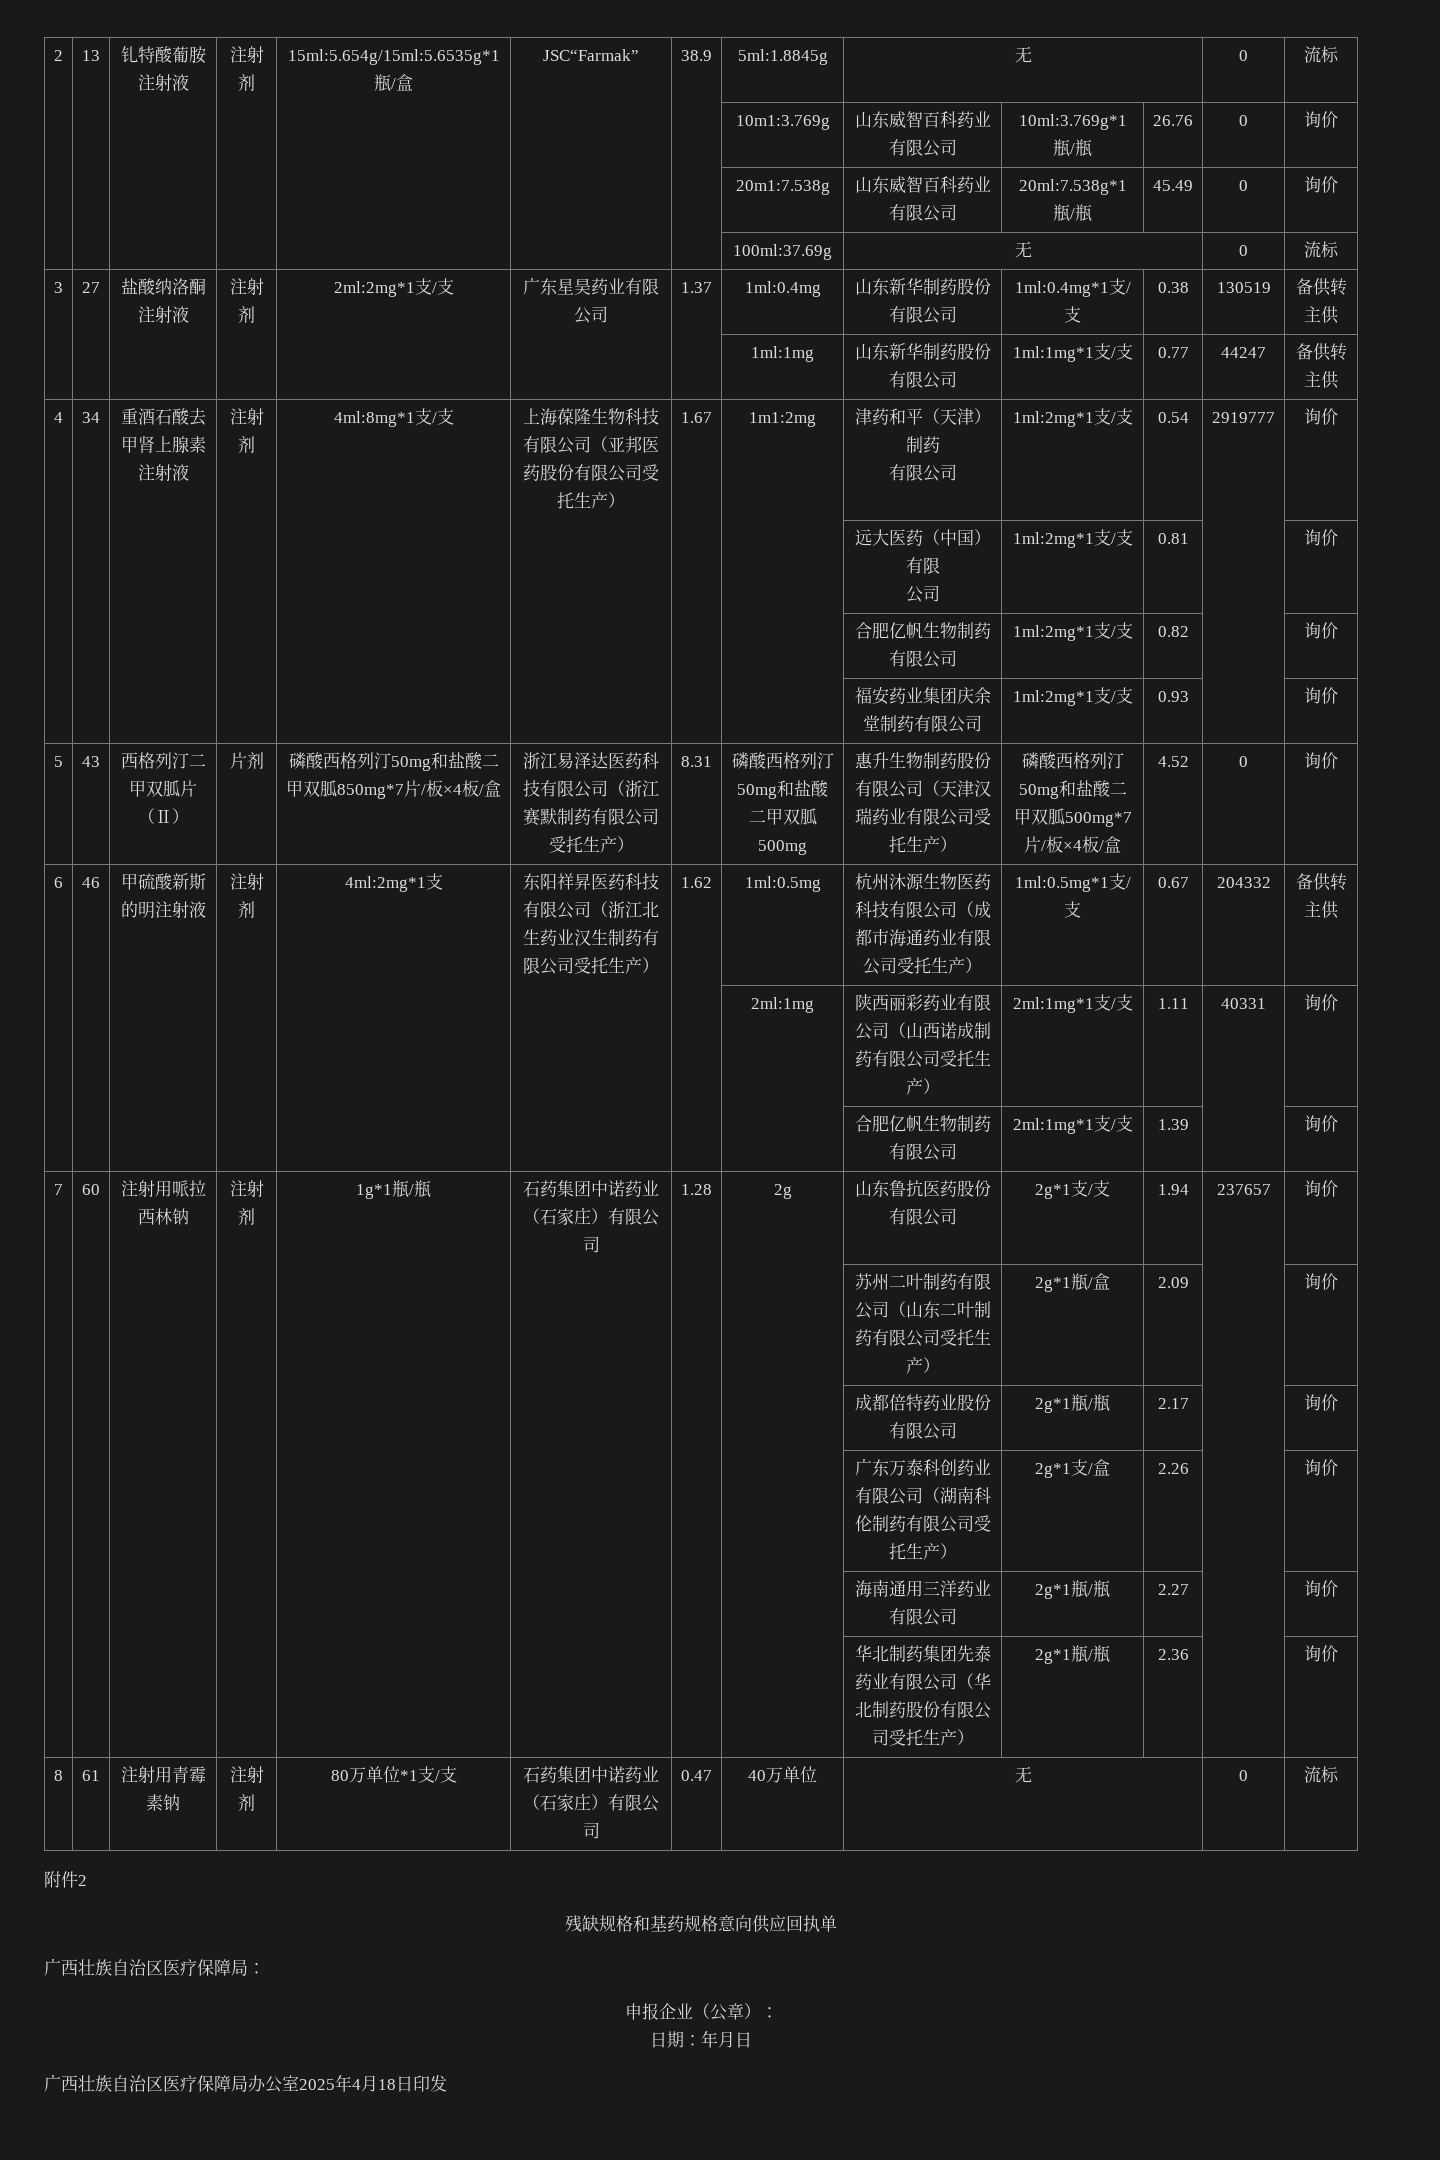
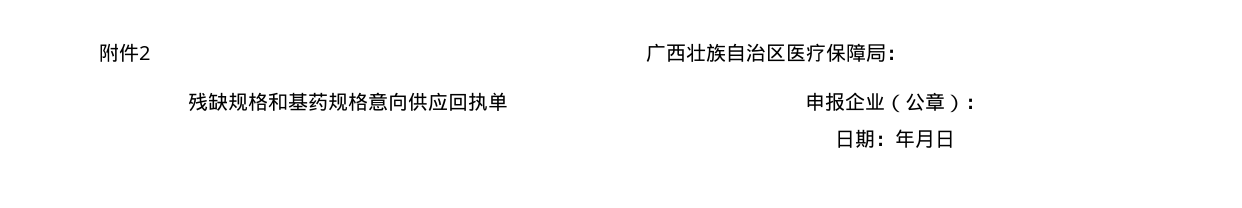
- 2 | 13 | 钆特酸葡胺注射液 | 注射剂 | 15ml:5.654g/15ml:5.6535g*1瓶/盒 | JSC“Farmak” | 38.9 | 5ml:1.8845g | 无 | 0 | 流标
- | | | | | | | 10m1:3.769g | 山东威智百科药业有限公司 | 10ml:3.769g*1瓶/瓶 | 26.76 | 0 | 询价
- | | | | | | | 20m1:7.538g | 山东威智百科药业有限公司 | 20ml:7.538g*1瓶/瓶 | 45.49 | 0 | 询价
- | | | | | | | 100ml:37.69g | 无 | 0 | 流标
- 3 | 27 | 盐酸纳洛酮注射液 | 注射剂 | 2ml:2mg*1支/支 | 广东星昊药业有限公司 | 1.37 | 1ml:0.4mg | 山东新华制药股份有限公司 | 1ml:0.4mg*1支/支 | 0.38 | 130519 | 备供转主供
- | | | | | | | 1ml:1mg | 山东新华制药股份有限公司 | 1ml:1mg*1支/支 | 0.77 | 44247 | 备供转主供
- 4 | 34 | 重酒石酸去甲肾上腺素注射液 | 注射剂 | 4ml:8mg*1支/支 | 上海葆隆生物科技有限公司（亚邦医药股份有限公司受托生产） | 1.67 | 1m1:2mg | 津药和平（天津）制药
- 有限公司 | 1ml:2mg*1支/支 | 0.54 | 2919777 | 询价
- | | | | | | | | 远大医药（中国）有限
- 公司 | 1ml:2mg*1支/支 | 0.81 | | 询价
- | | | | | | | | 合肥亿帆生物制药有限公司 | 1ml:2mg*1支/支 | 0.82 | | 询价
- | | | | | | | | 福安药业集团庆余堂制药有限公司 | 1ml:2mg*1支/支 | 0.93 | | 询价
- 5 | 43 | 西格列汀二甲双胍片（Ⅱ） | 片剂 | 磷酸西格列汀50mg和盐酸二甲双胍850mg*7片/板×4板/盒 | 浙江易泽达医药科技有限公司（浙江赛默制药有限公司受托生产） | 8.31 | 磷酸西格列汀50mg和盐酸二甲双胍500mg | 惠升生物制药股份有限公司（天津汉瑞药业有限公司受托生产） | 磷酸西格列汀50mg和盐酸二甲双胍500mg*7片/板×4板/盒 | 4.52 | 0 | 询价
- 6 | 46 | 甲硫酸新斯的明注射液 | 注射剂 | 4ml:2mg*1支 | 东阳祥昇医药科技有限公司（浙江北生药业汉生制药有限公司受托生产） | 1.62 | 1ml:0.5mg | 杭州沐源生物医药科技有限公司（成都市海通药业有限公司受托生产） | 1ml:0.5mg*1支/支 | 0.67 | 204332 | 备供转主供
- | | | | | | | 2ml:1mg | 陕西丽彩药业有限公司（山西诺成制药有限公司受托生产） | 2ml:1mg*1支/支 | 1.11 | 40331 | 询价
- | | | | | | | | 合肥亿帆生物制药有限公司 | 2ml:1mg*1支/支 | 1.39 | | 询价
- 7 | 60 | 注射用哌拉西林钠 | 注射剂 | 1g*1瓶/瓶 | 石药集团中诺药业（石家庄）有限公司 | 1.28 | 2g | 山东鲁抗医药股份有限公司 | 2g*1支/支 | 1.94 | 237657 | 询价
- | | | | | | | | 苏州二叶制药有限公司（山东二叶制药有限公司受托生产） | 2g*1瓶/盒 | 2.09 | | 询价
- | | | | | | | | 成都倍特药业股份有限公司 | 2g*1瓶/瓶 | 2.17 | | 询价
- | | | | | | | | 广东万泰科创药业有限公司（湖南科伦制药有限公司受托生产） | 2g*1支/盒 | 2.26 | | 询价
- | | | | | | | | 海南通用三洋药业有限公司 | 2g*1瓶/瓶 | 2.27 | | 询价
- | | | | | | | | 华北制药集团先泰药业有限公司（华北制药股份有限公司受托生产） | 2g*1瓶/瓶 | 2.36 | | 询价
- 8 | 61 | 注射用青霉素钠 | 注射剂 | 80万单位*1支/支 | 石药集团中诺药业（石家庄）有限公司 | 0.47 | 40万单位 | 无 | 0 | 流标
- 广西壮族自治区医疗保障局办公室2025年4月18日印发

